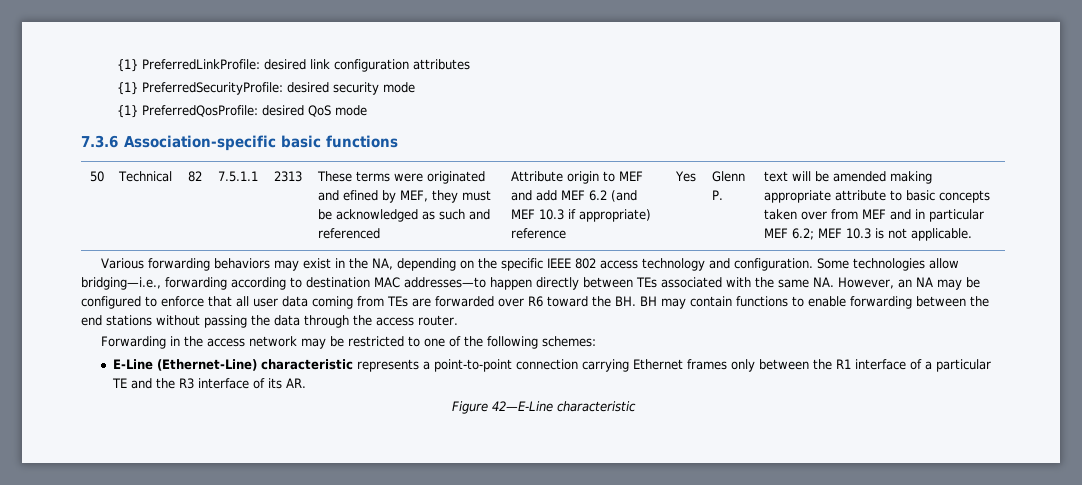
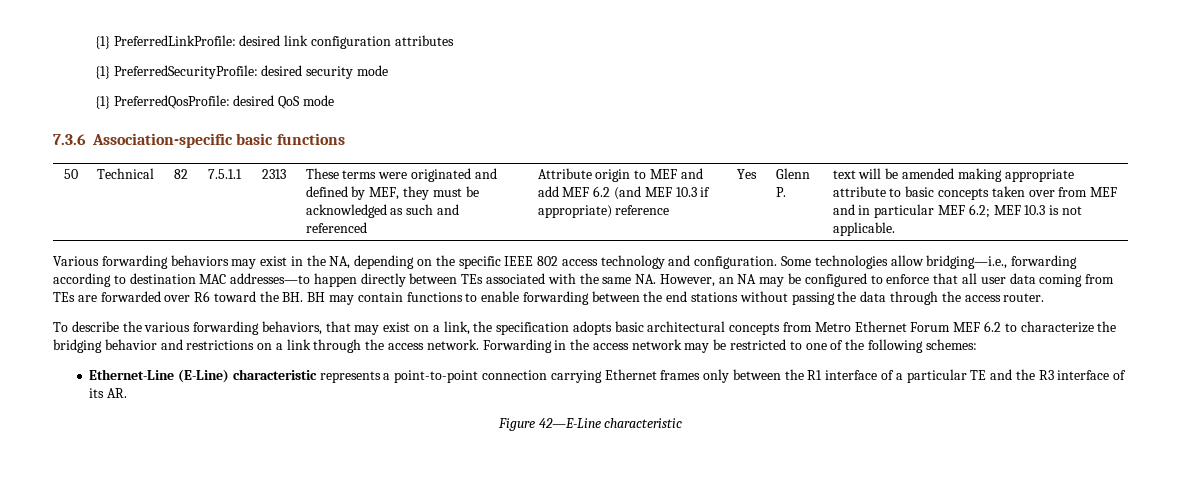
- These terms were originated and efined by MEF, they must be acknowledged as such and referenced
+ These terms were originated and defined by MEF, they must be acknowledged as such and referenced
+ To describe the various forwarding behaviors, that may exist on a link, the specification adopts basic architectural concepts from Metro Ethernet Forum MEF 6.2 to characterize the bridging behavior and restrictions on a link through the access network.
- E-Line (Ethernet-Line) characteristic represents a point-to-point connection carrying Ethernet frames only between the R1 interface of a particular TE and the R3 interface of its AR.
+ Ethernet-Line (E-Line) characteristic represents a point-to-point connection carrying Ethernet frames only between the R1 interface of a particular TE and the R3 interface of its AR.

